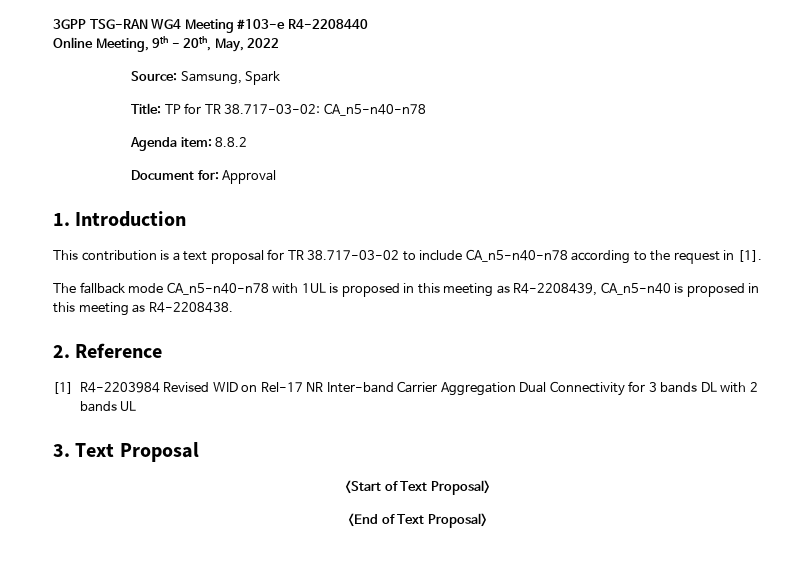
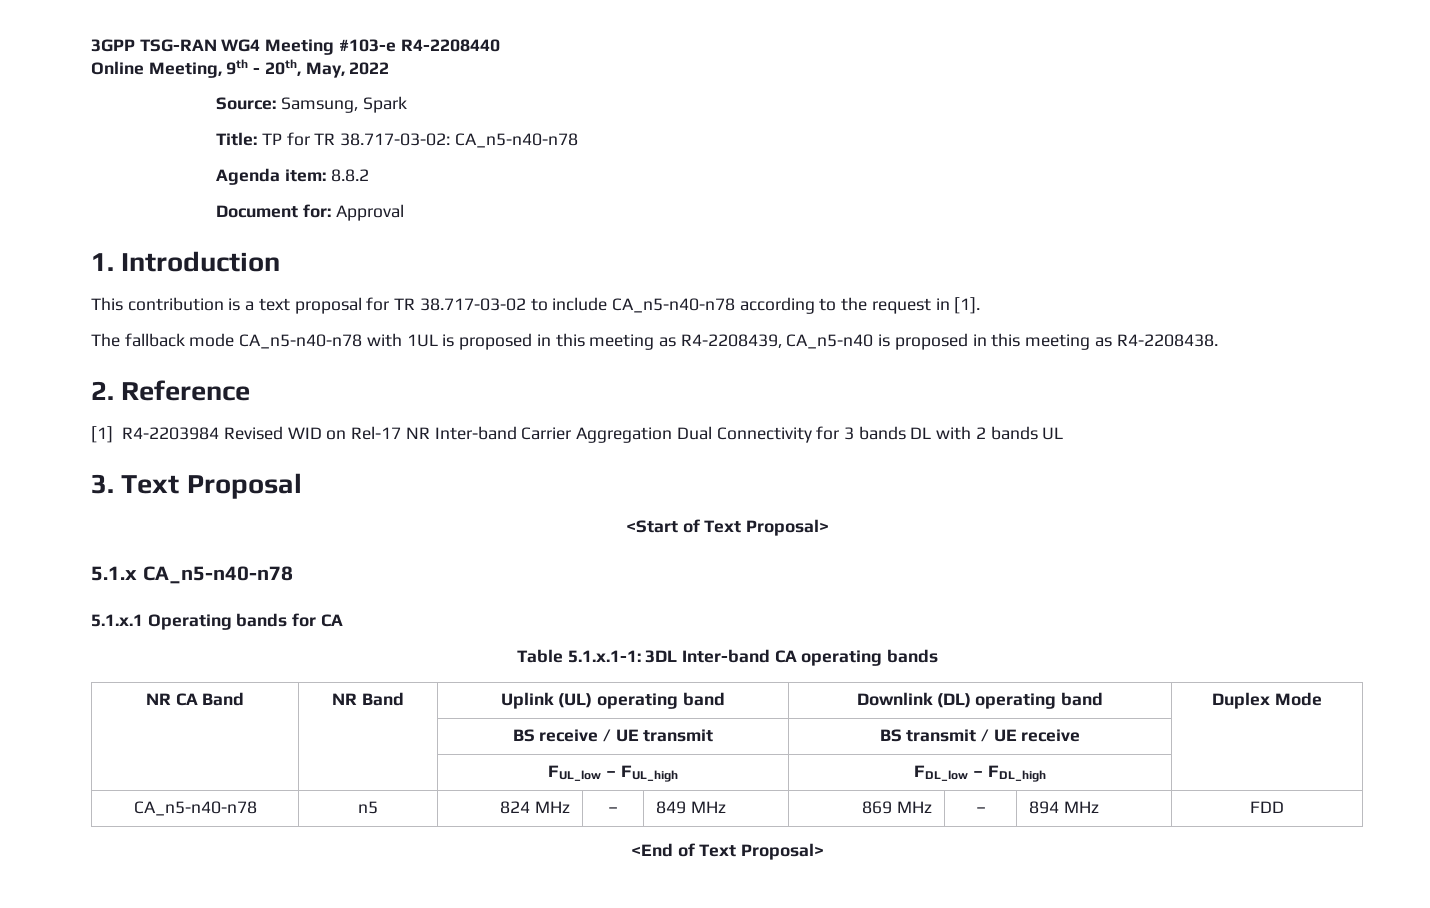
+ 5.1.x CA_n5-n40-n78
+ 5.1.x.1 Operating bands for CA
+ Table 5.1.x.1-1: 3DL Inter-band CA operating bands
+ NR CA Band | NR Band | Uplink (UL) operating band | Downlink (DL) operating band | Duplex Mode
+ | | BS receive / UE transmit | BS transmit / UE receive |
+ | | FUL_low – FUL_high | FDL_low – FDL_high |
+ CA_n5-n40-n78 | n5 | 824 MHz | – | 849 MHz | 869 MHz | – | 894 MHz | FDD

